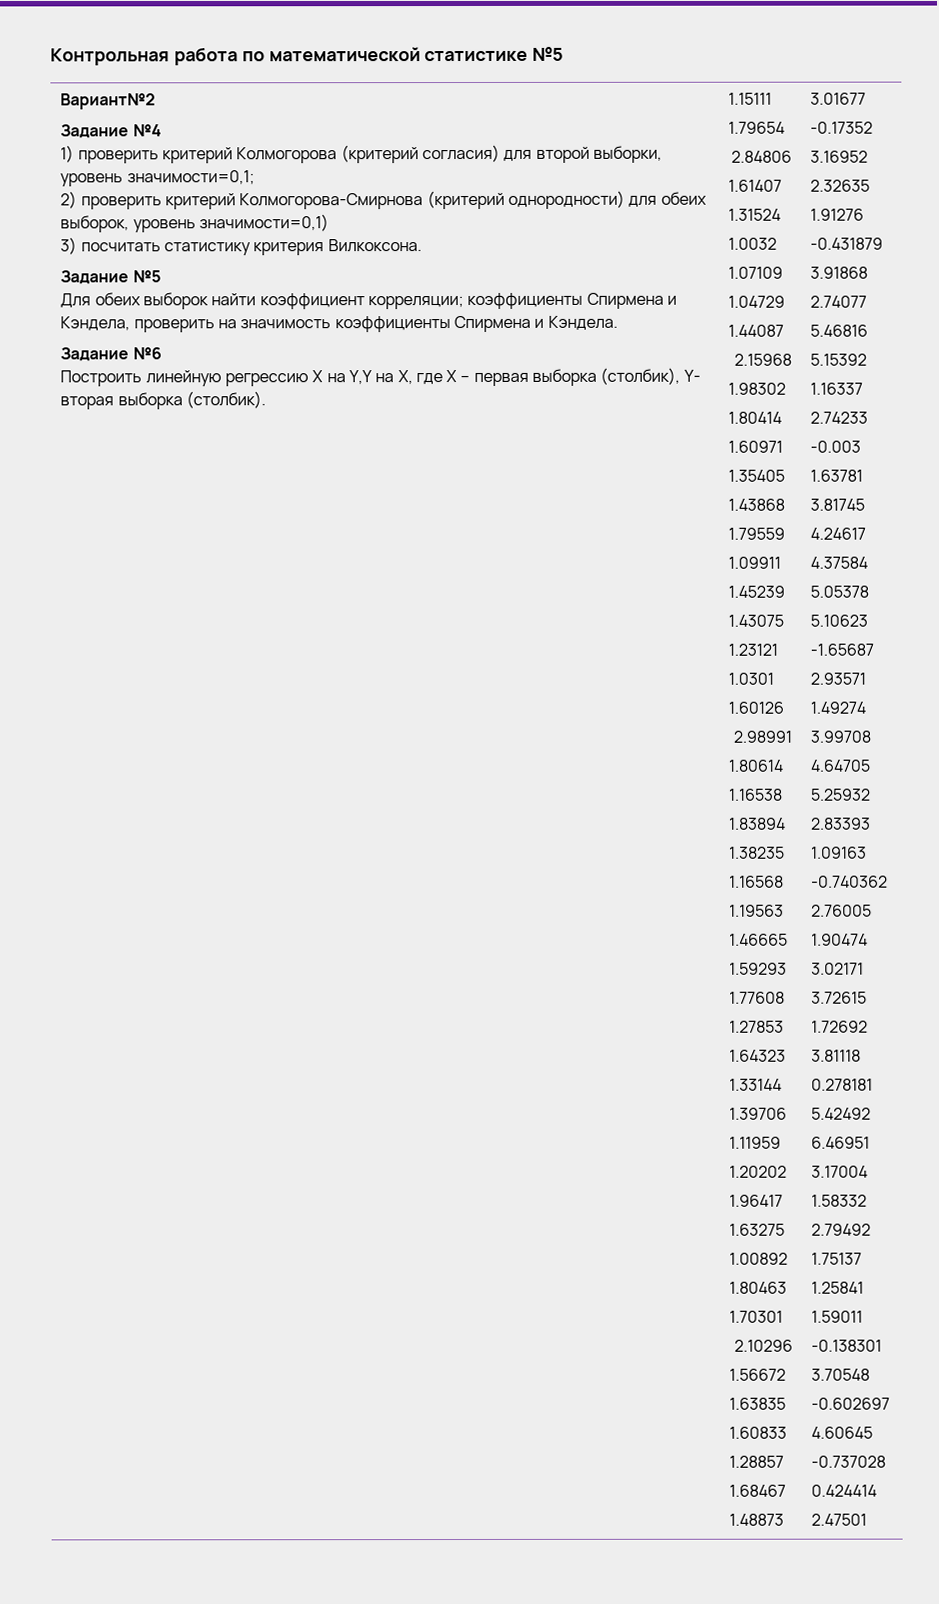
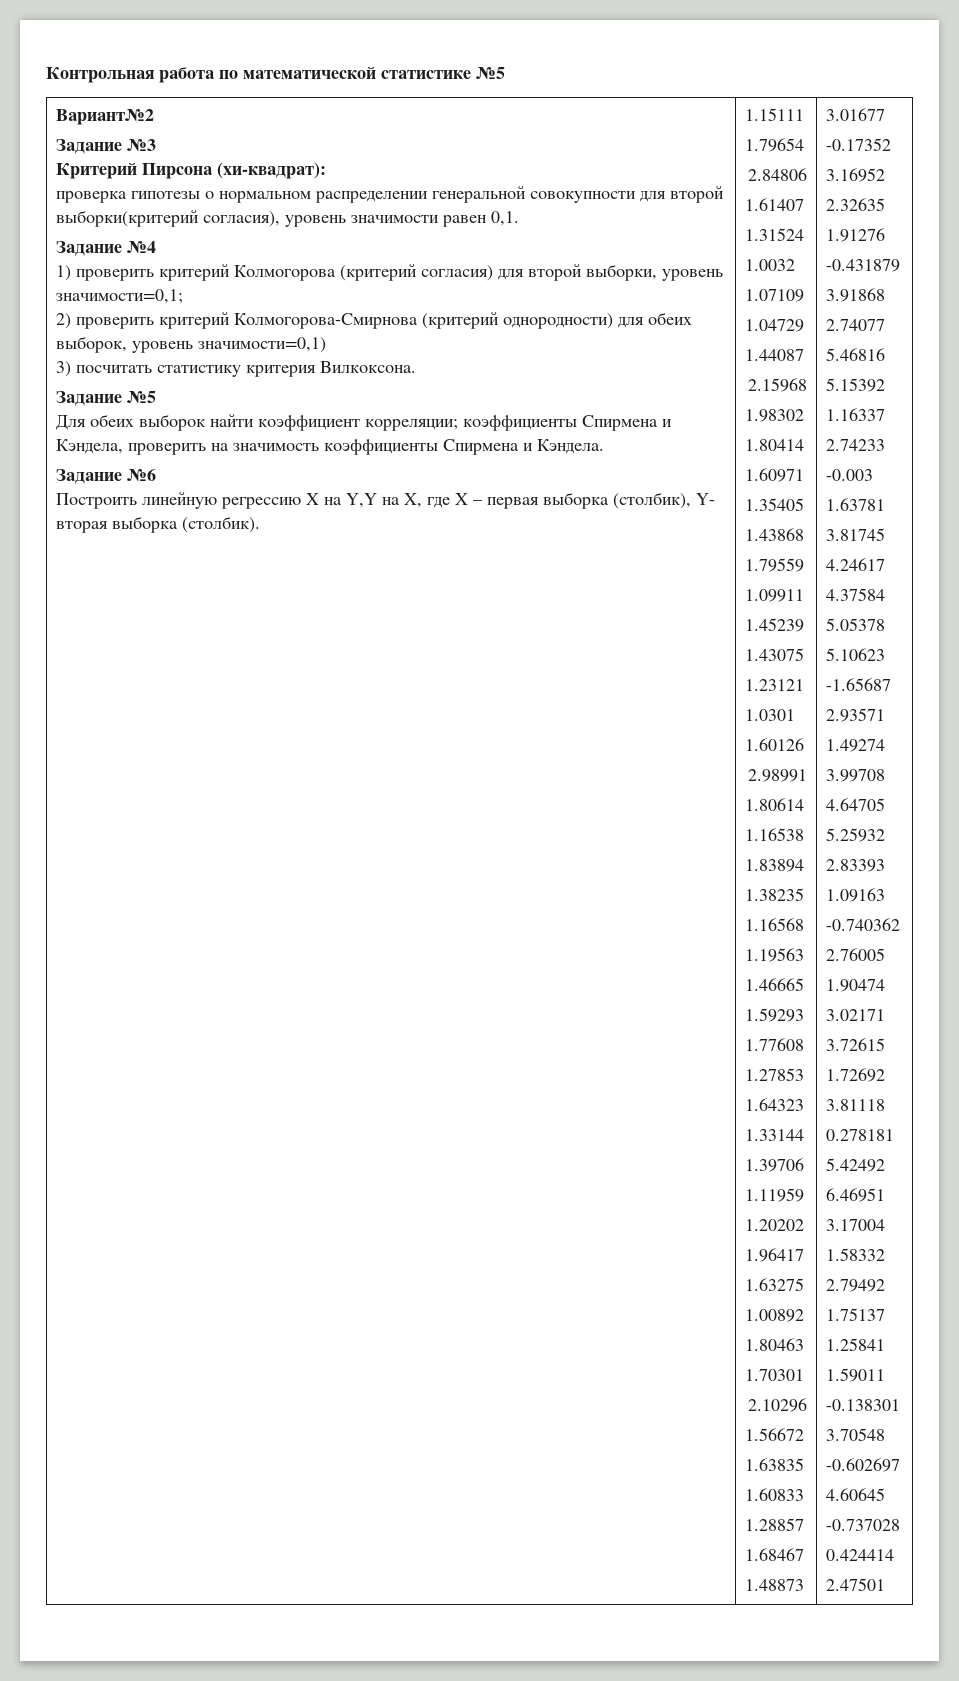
+ Задание №3
+ Критерий Пирсона (хи-квадрат):
+ проверка гипотезы о нормальном распределении генеральной совокупности для второй выборки(критерий согласия), уровень значимости равен 0,1.

